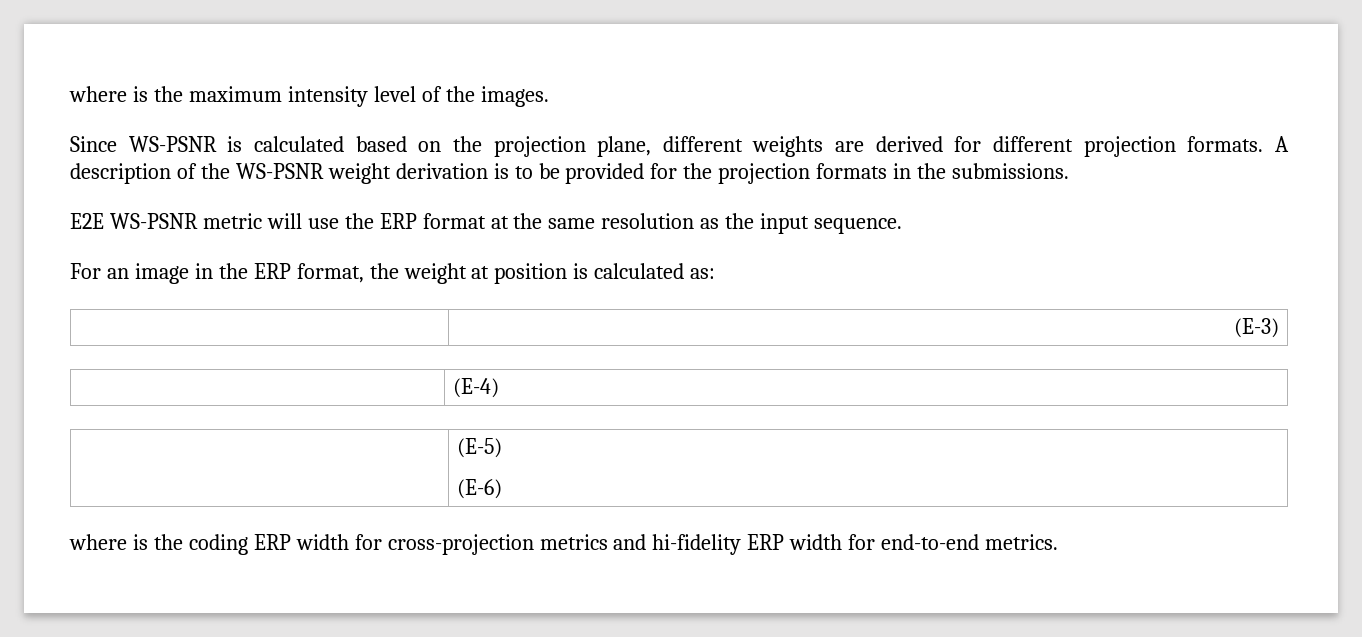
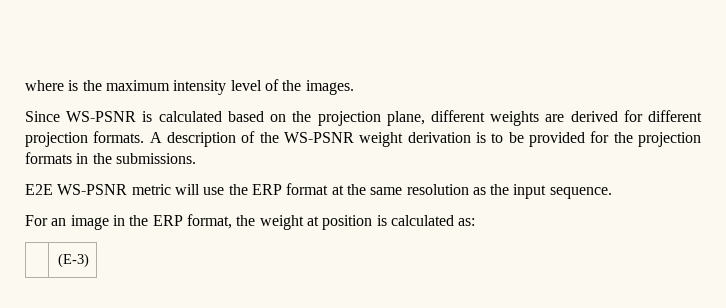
- | (E-4)
- | (E-5)
- (E-6)
- where is the coding ERP width for cross-projection metrics and hi-fidelity ERP width for end-to-end metrics.

